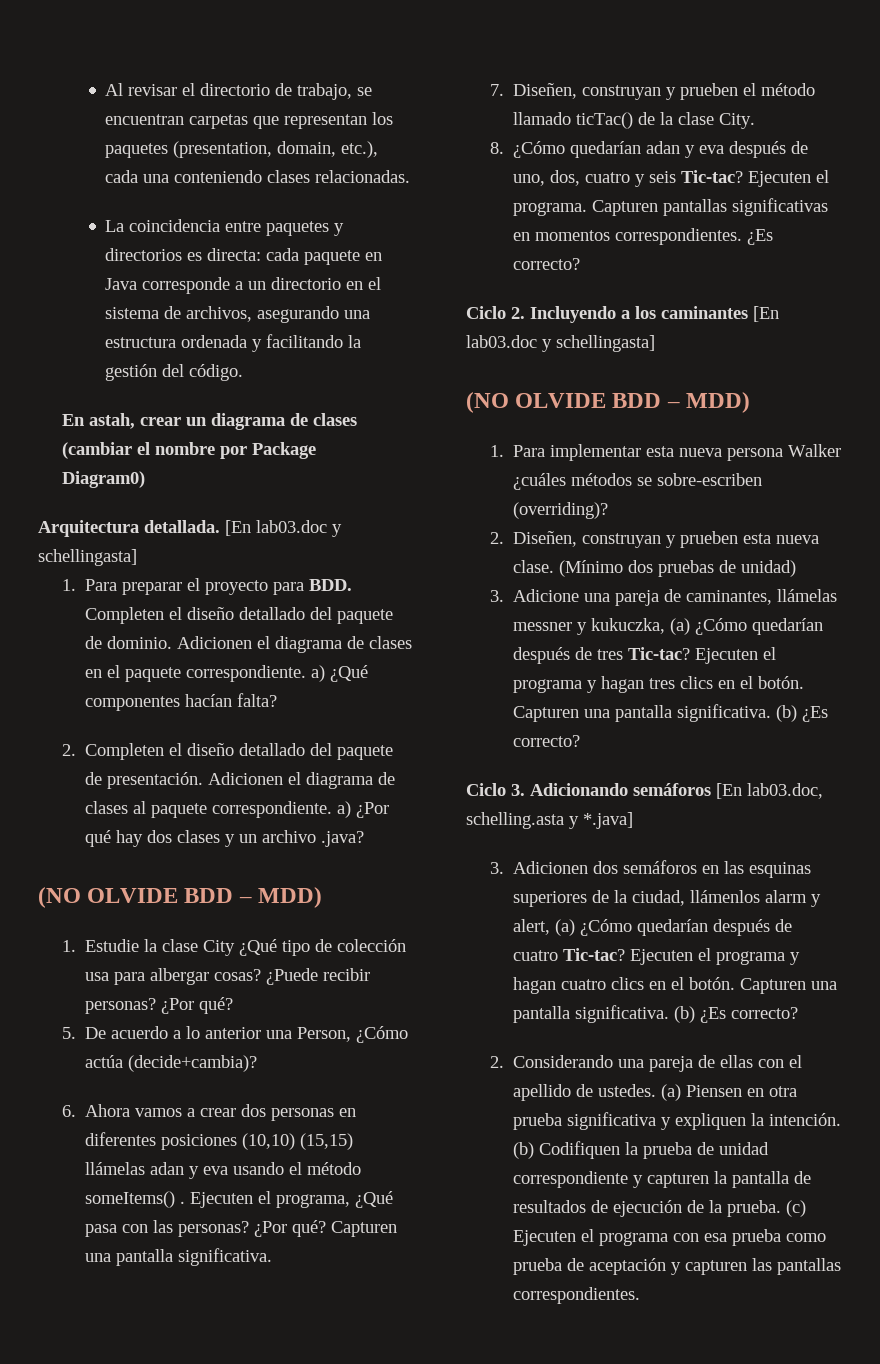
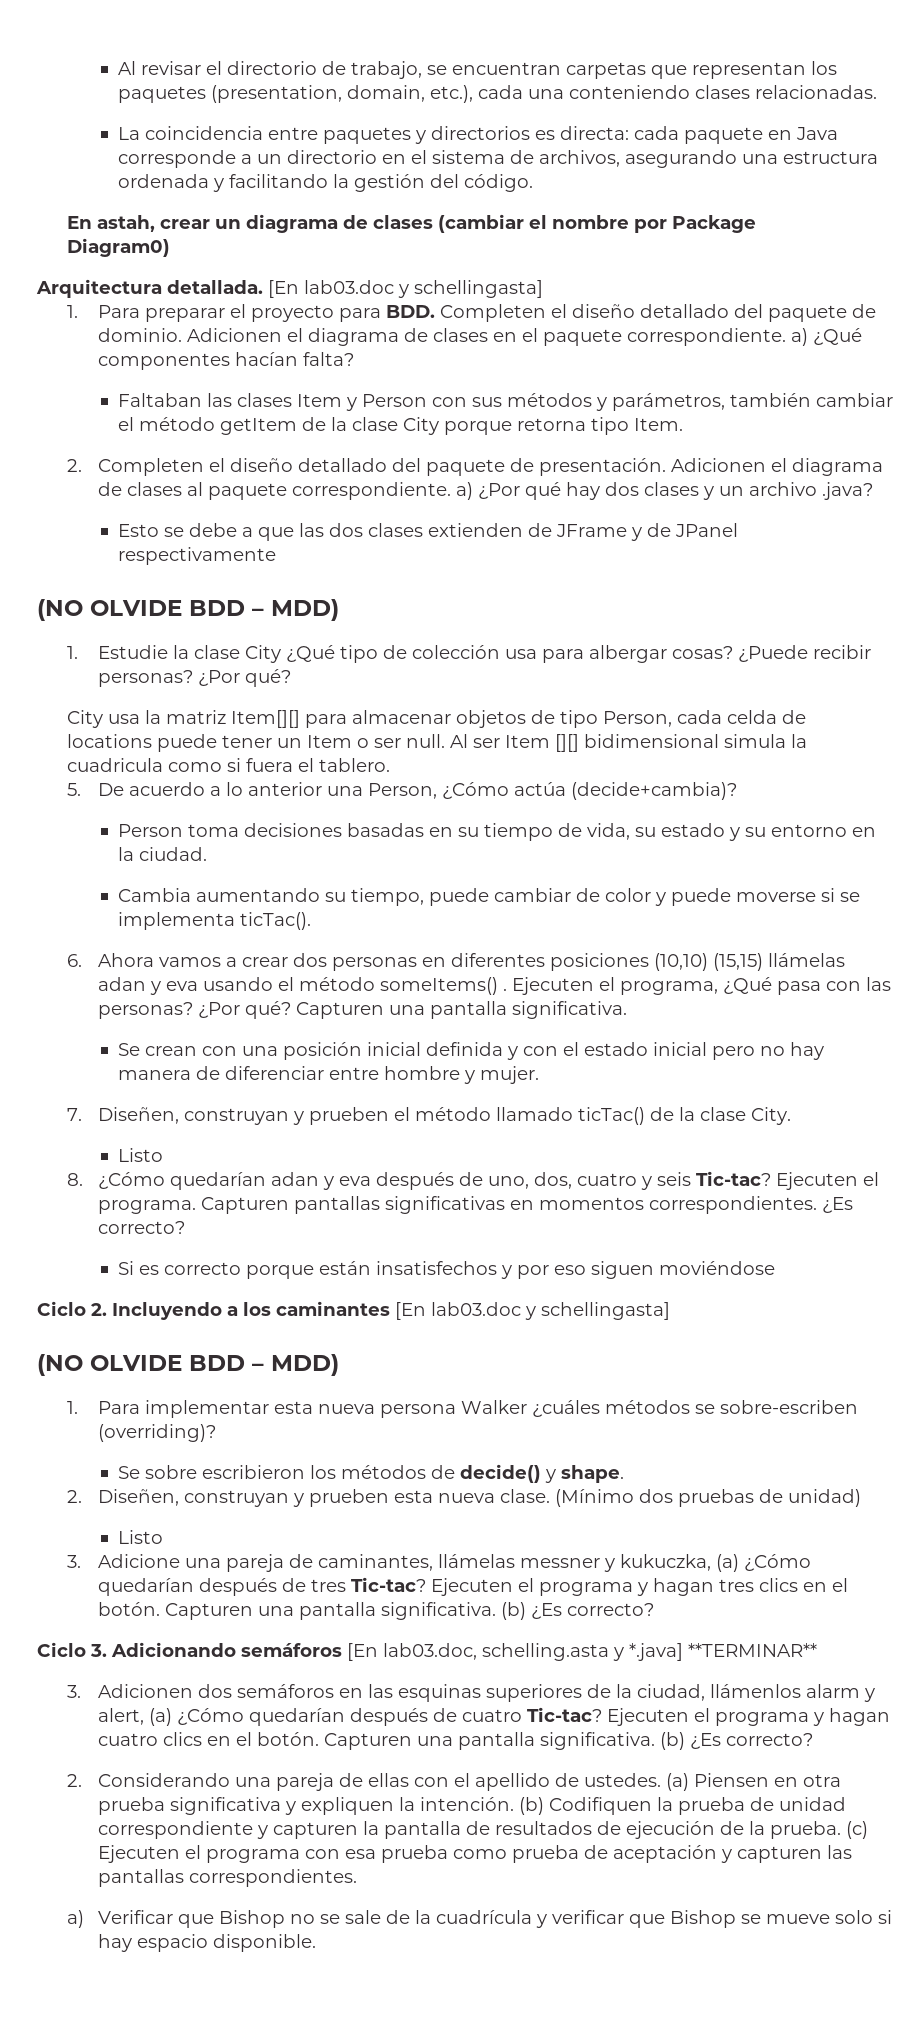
+ Faltaban las clases Item y Person con sus métodos y parámetros, también cambiar el método getItem de la clase City porque retorna tipo Item.
+ Esto se debe a que las dos clases extienden de JFrame y de JPanel respectivamente
+ City usa la matriz Item[][] para almacenar objetos de tipo Person, cada celda de locations puede tener un Item o ser null. Al ser Item [][] bidimensional simula la cuadricula como si fuera el tablero.
+ Person toma decisiones basadas en su tiempo de vida, su estado y su entorno en la ciudad.
+ Cambia aumentando su tiempo, puede cambiar de color y puede moverse si se implementa ticTac().
+ Se crean con una posición inicial definida y con el estado inicial pero no hay manera de diferenciar entre hombre y mujer.
  7. Diseñen, construyan y prueben el método llamado ticTac() de la clase City.
+ Listo
+ Si es correcto porque están insatisfechos y por eso siguen moviéndose
+ Se sobre escribieron los métodos de decide() y shape.
  (Mínimo dos pruebas de unidad)
+ Listo
- Ciclo 3. Adicionando semáforos [En lab03.doc, schelling.asta y *.java]
+ Ciclo 3. Adicionando semáforos [En lab03.doc, schelling.asta y *.java] **TERMINAR**
+ a) Verificar que Bishop no se sale de la cuadrícula y verificar que Bishop se mueve solo si hay espacio disponible.

